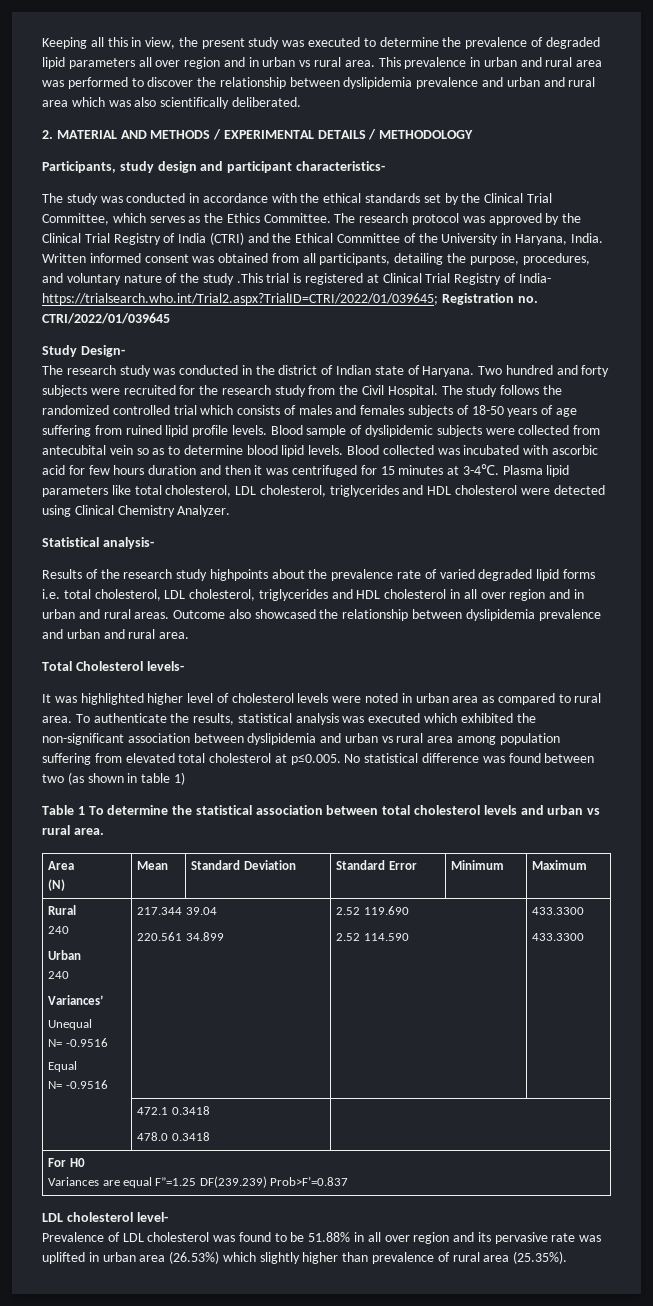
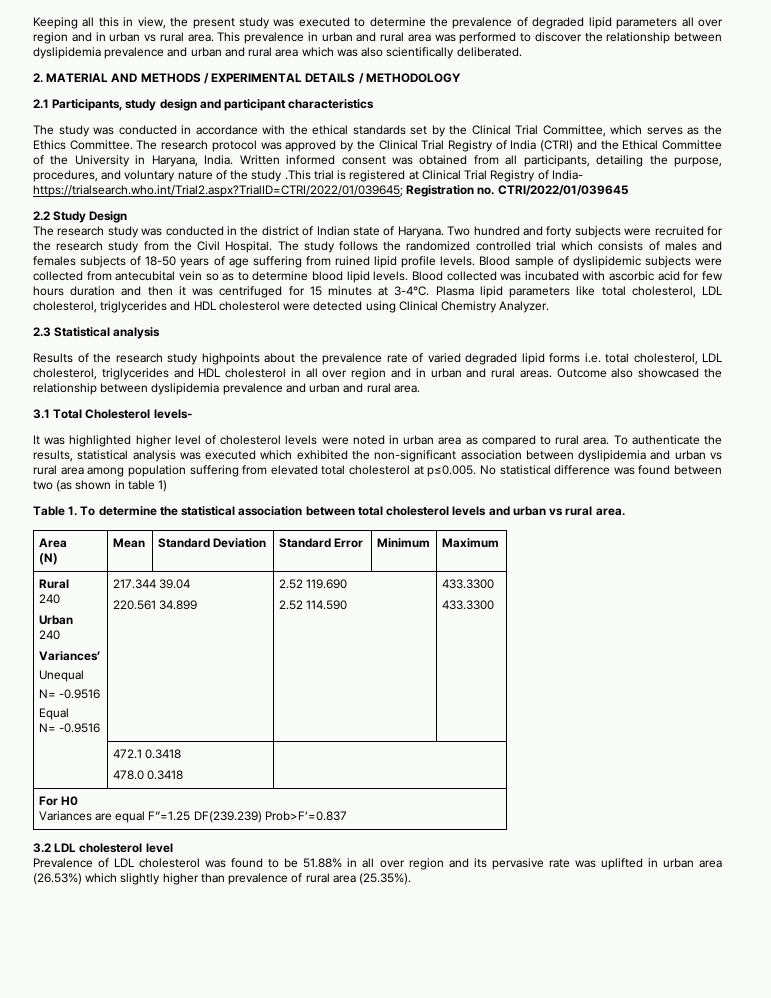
- Participants, study design and participant characteristics-
+ 2.1 Participants, study design and participant characteristics
- Study Design-
+ 2.2 Study Design
- Statistical analysis-
+ 2.3 Statistical analysis
- Total Cholesterol levels-
+ 3.1 Total Cholesterol levels-
- Table 1 To determine the statistical association between total cholesterol levels and urban vs rural area.
+ Table 1. To determine the statistical association between total cholesterol levels and urban vs rural area.
- LDL cholesterol level-
+ 3.2 LDL cholesterol level

